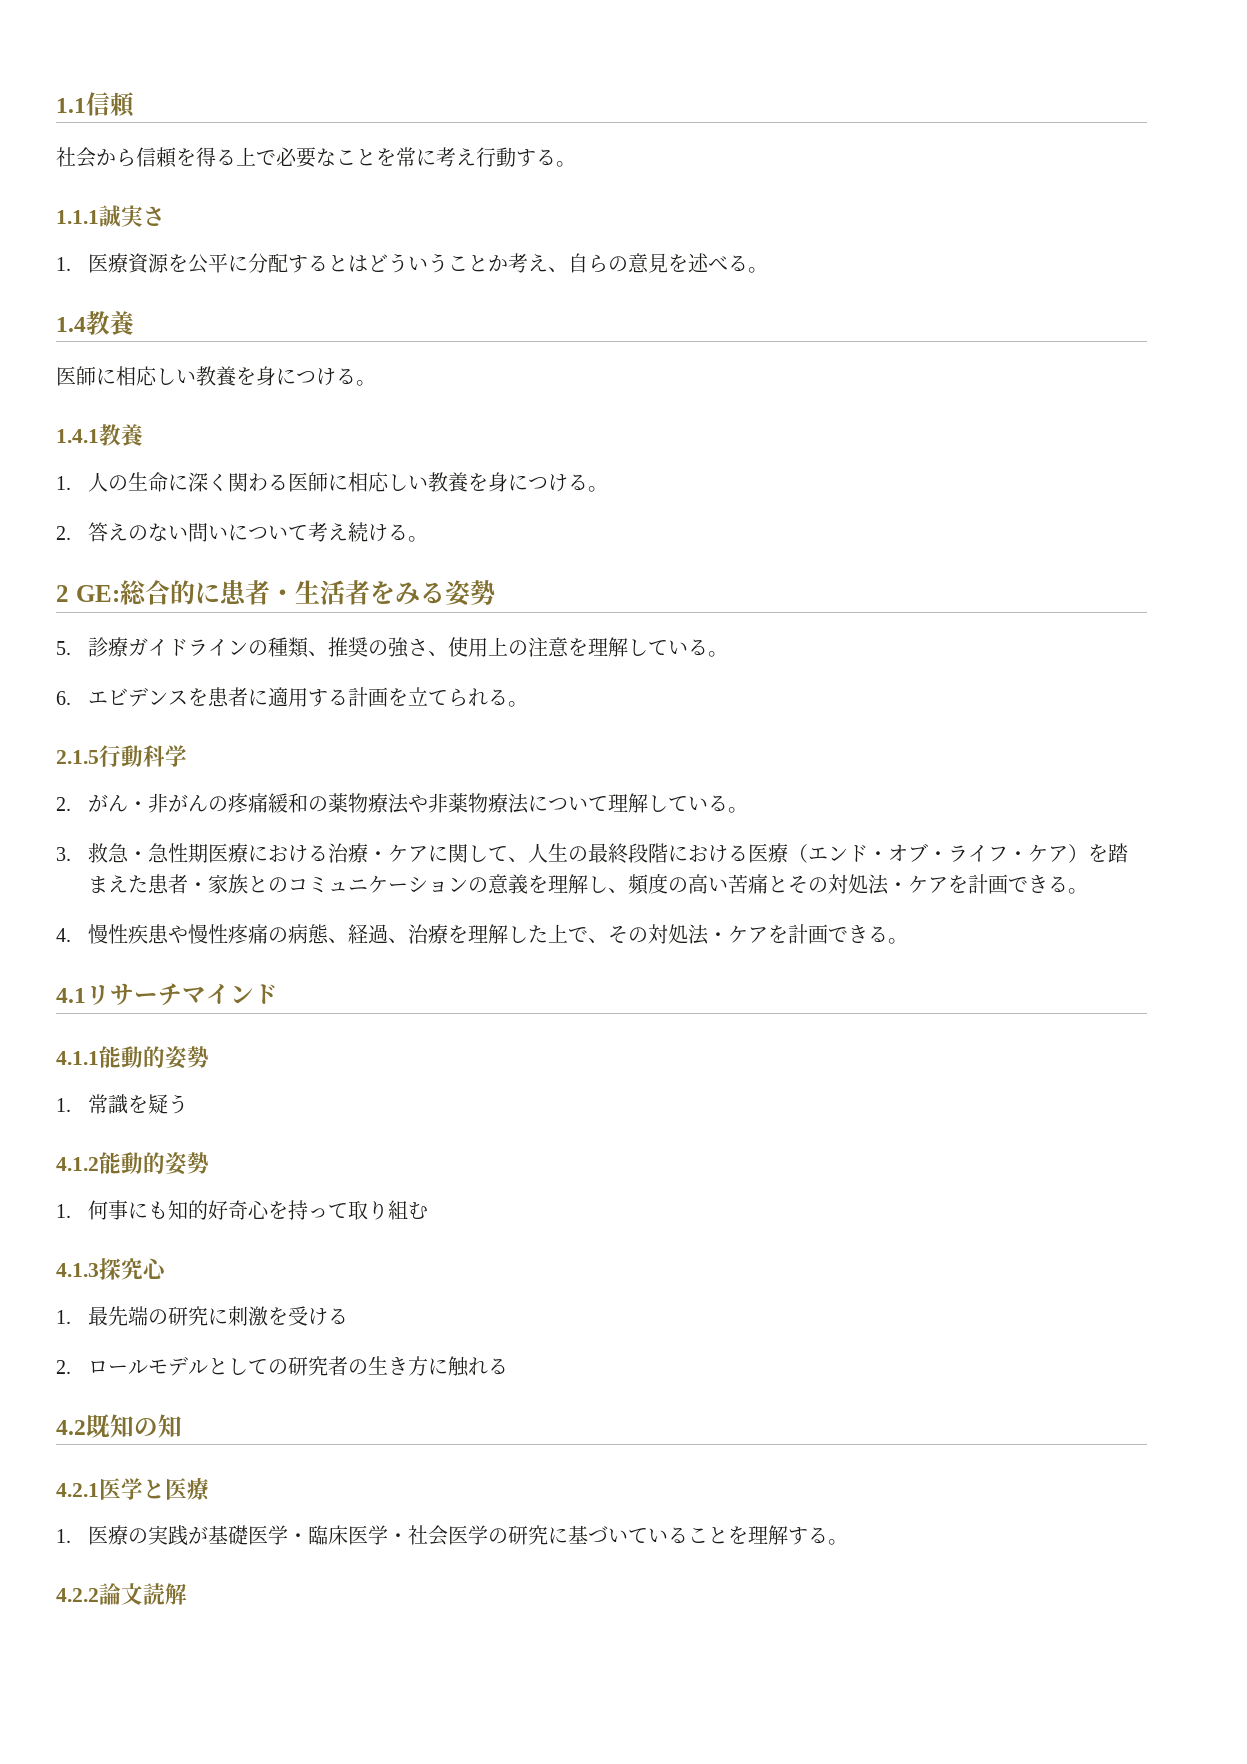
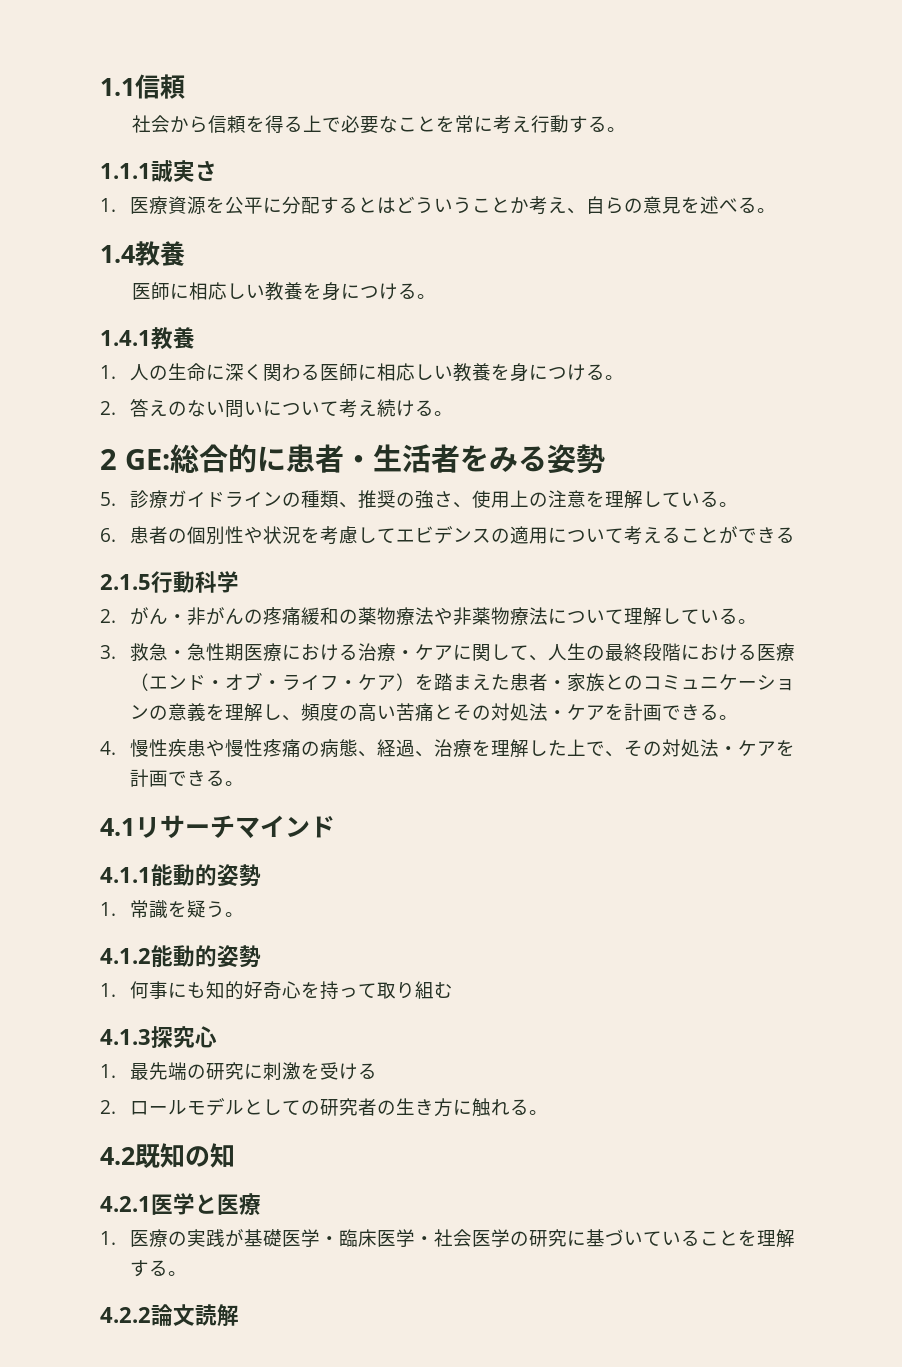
- 6.エビデンスを患者に適用する計画を立てられる。
+ 6.患者の個別性や状況を考慮してエビデンスの適用について考えることができる
- 1.常識を疑う
+ 1.常識を疑う。
- 2.ロールモデルとしての研究者の生き方に触れる
+ 2.ロールモデルとしての研究者の生き方に触れる。

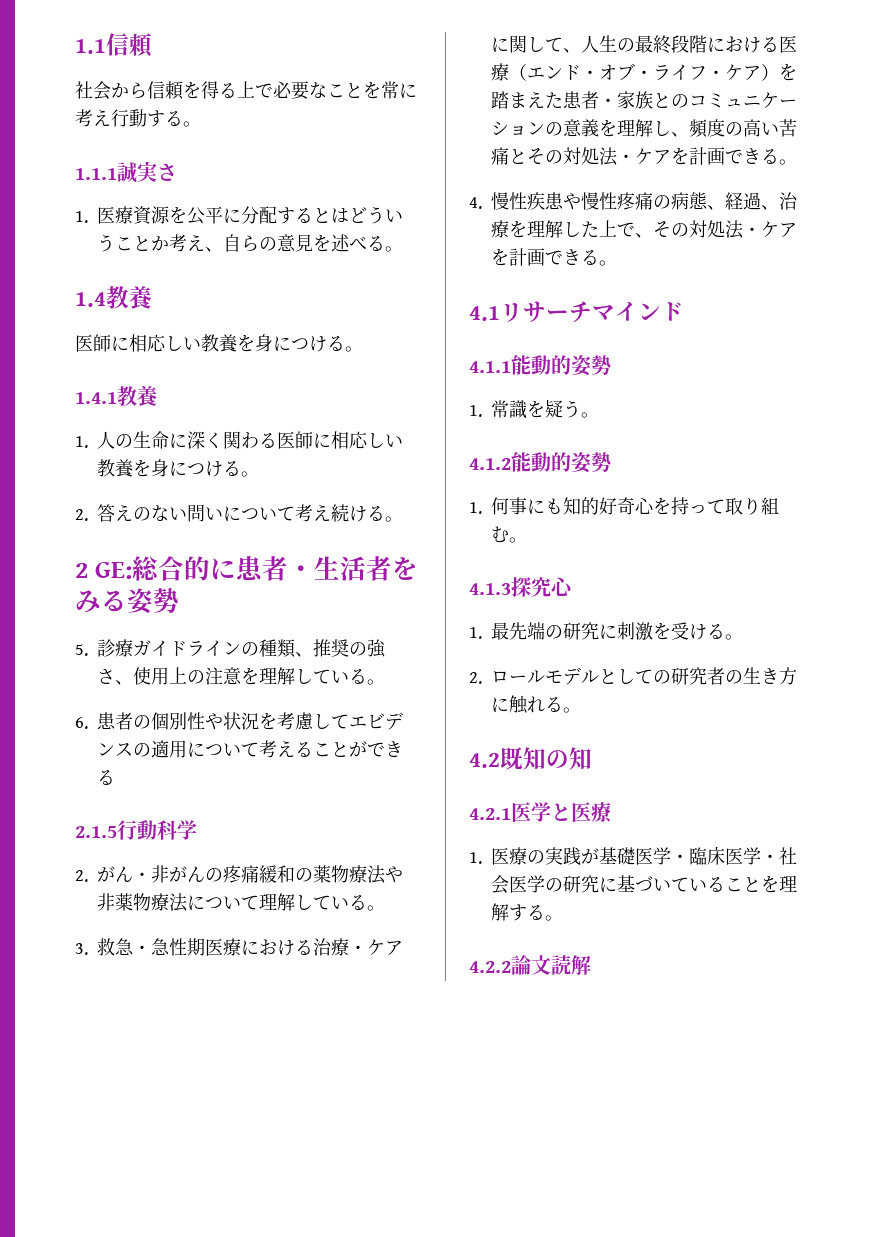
- 1.何事にも知的好奇心を持って取り組む
+ 1.何事にも知的好奇心を持って取り組む。
- 1.最先端の研究に刺激を受ける
+ 1.最先端の研究に刺激を受ける。

